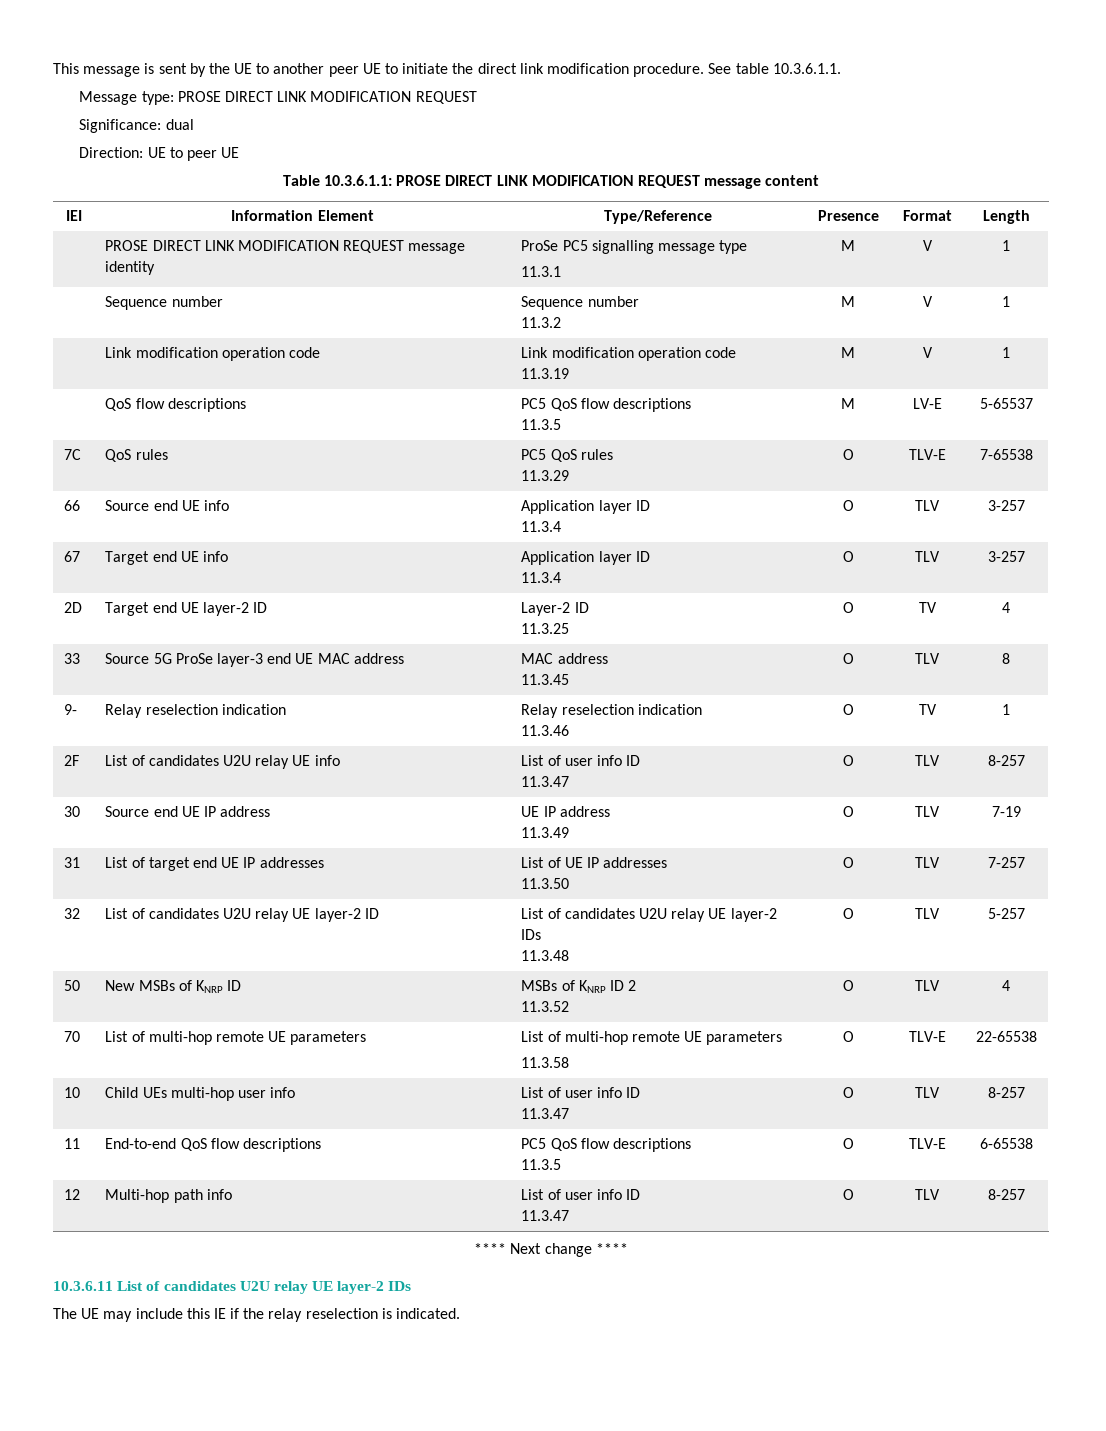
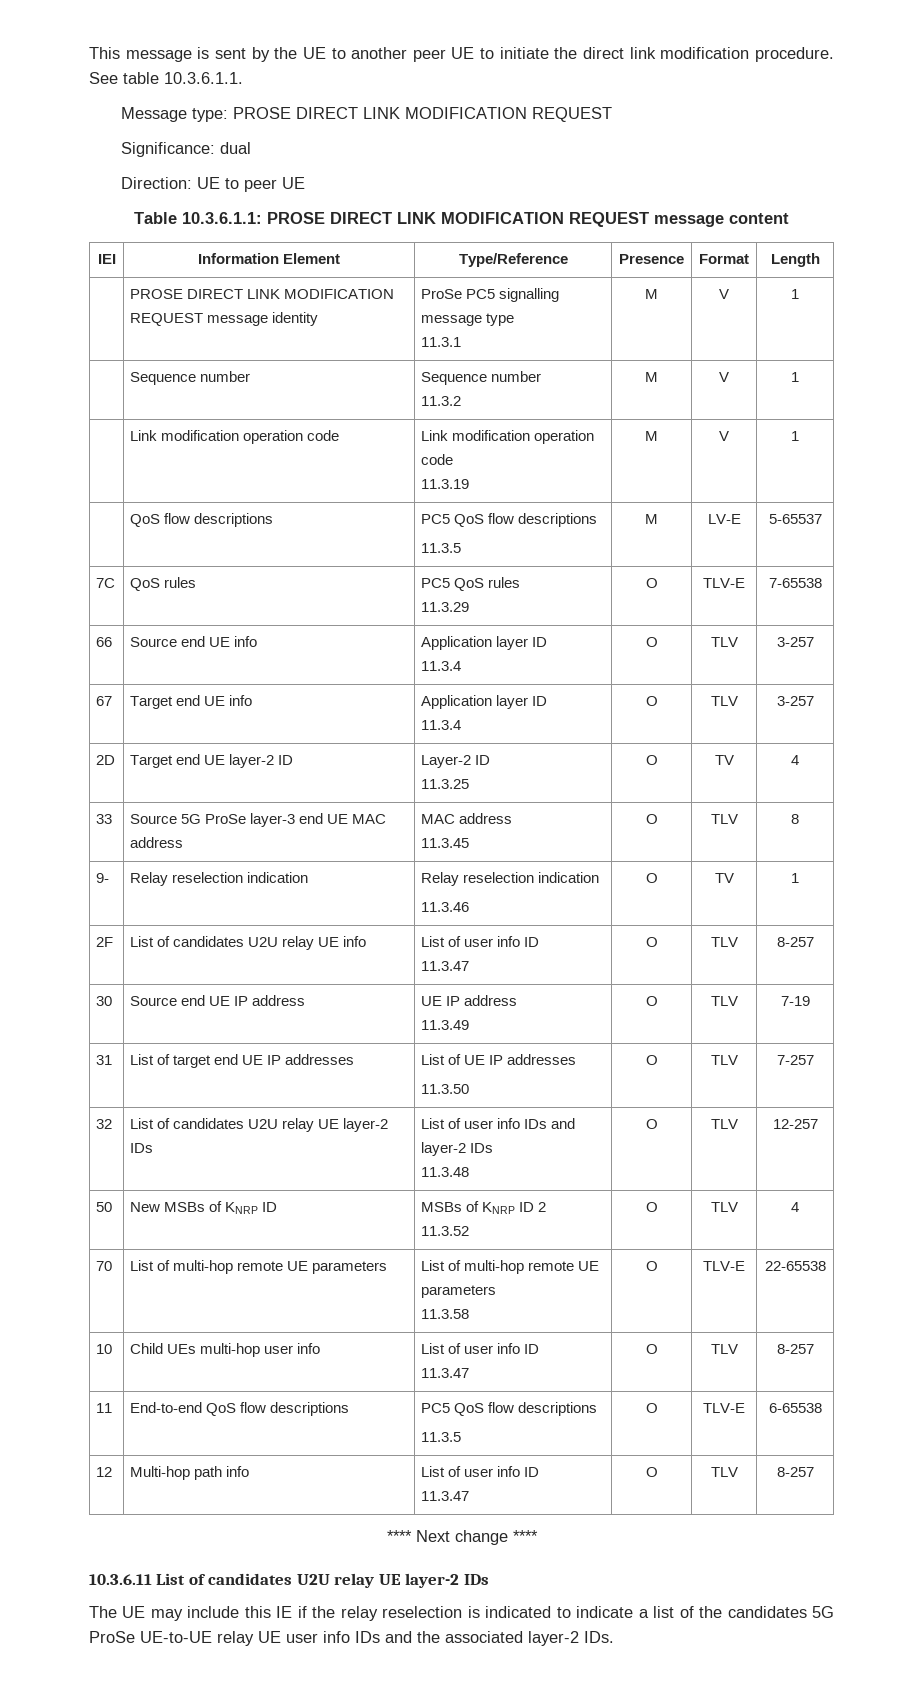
- 32 | List of candidates U2U relay UE layer-2 ID | List of candidates U2U relay UE layer-2 IDs
- 11.3.48 | O | TLV | 5-257
+ 32 | List of candidates U2U relay UE layer-2 IDs | List of user info IDs and layer-2 IDs
+ 11.3.48 | O | TLV | 12-257
- The UE may include this IE if the relay reselection is indicated.
+ The UE may include this IE if the relay reselection is indicated to indicate a list of the candidates 5G ProSe UE-to-UE relay UE user info IDs and the associated layer-2 IDs.

